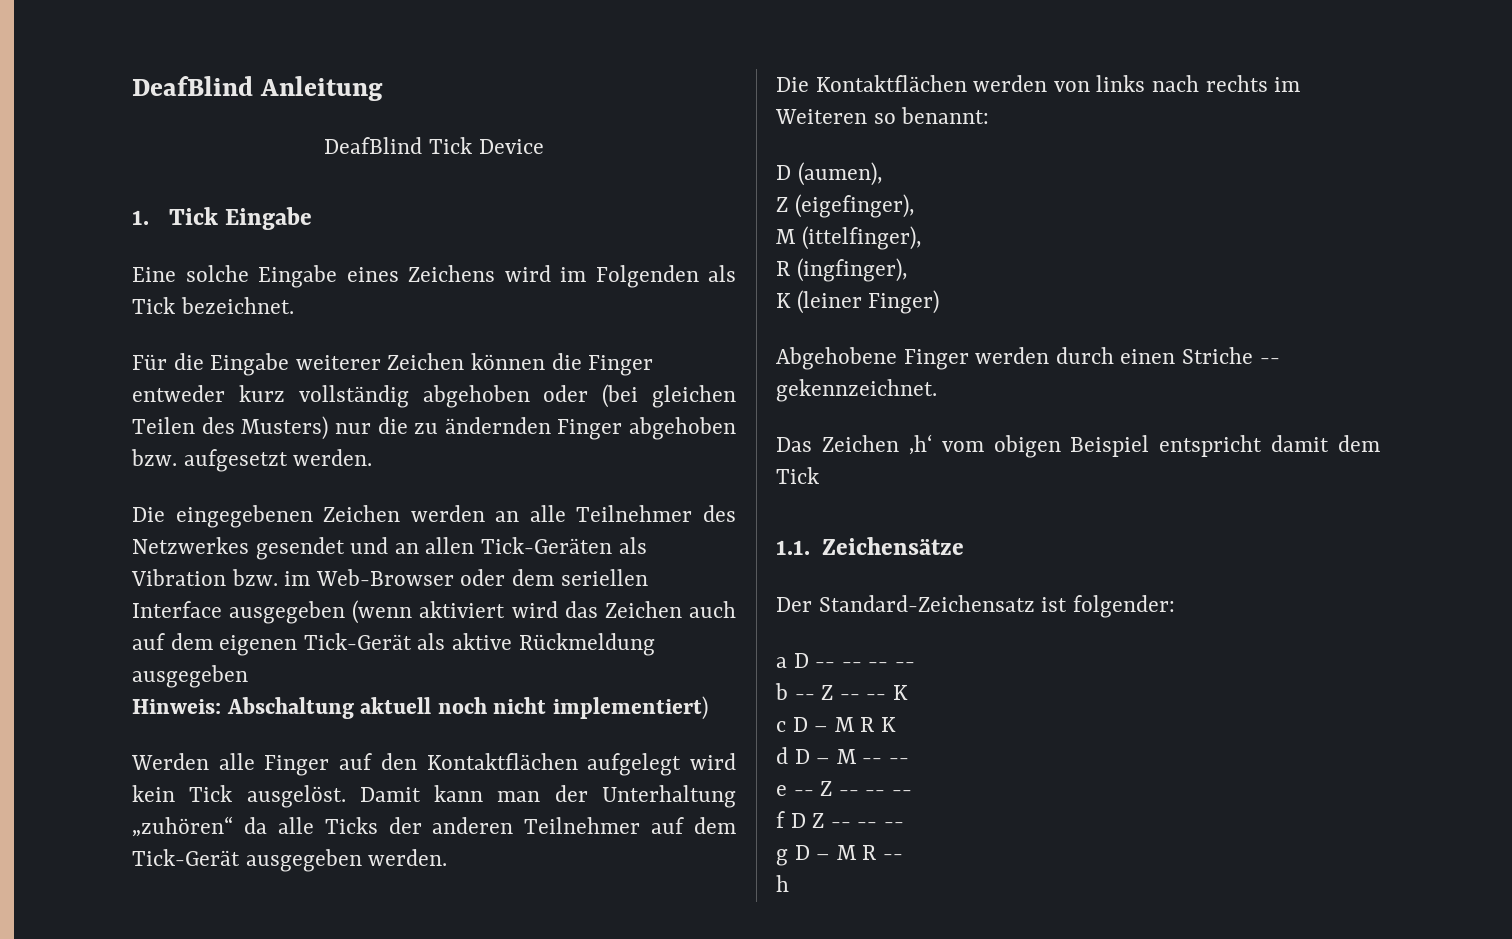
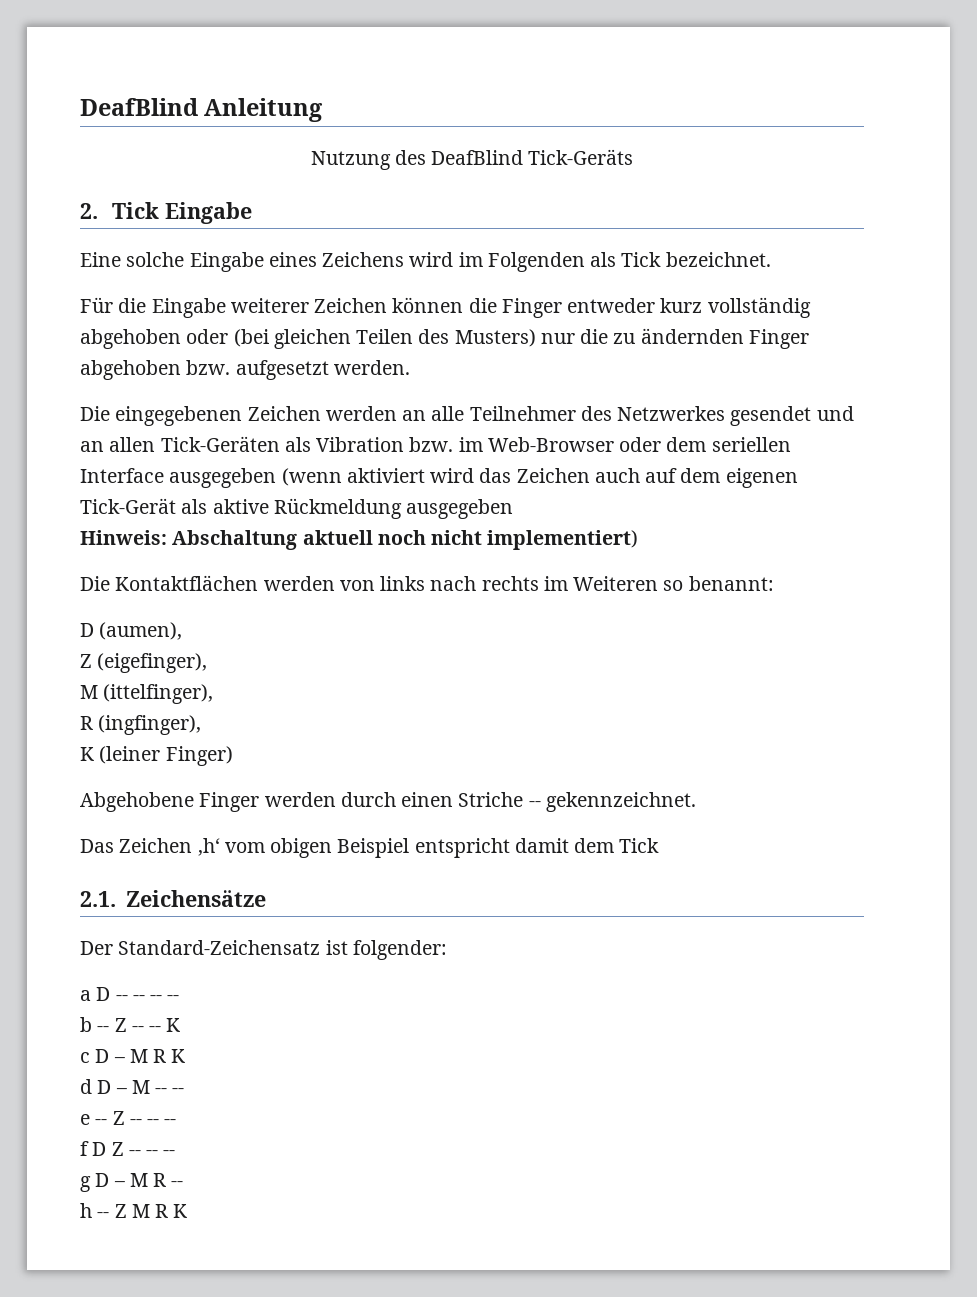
- DeafBlind Tick Device
- 1. Tick Eingabe
+ Nutzung des DeafBlind Tick-Geräts
+ 2. Tick Eingabe
- Werden alle Finger auf den Kontaktflächen aufgelegt wird kein Tick ausgelöst. Damit kann man der Unterhaltung „zuhören“ da alle Ticks der anderen Teilnehmer auf dem Tick-Gerät ausgegeben werden.
- 1.1. Zeichensätze
+ 2.1. Zeichensätze
- h
+ h -- Z M R K

